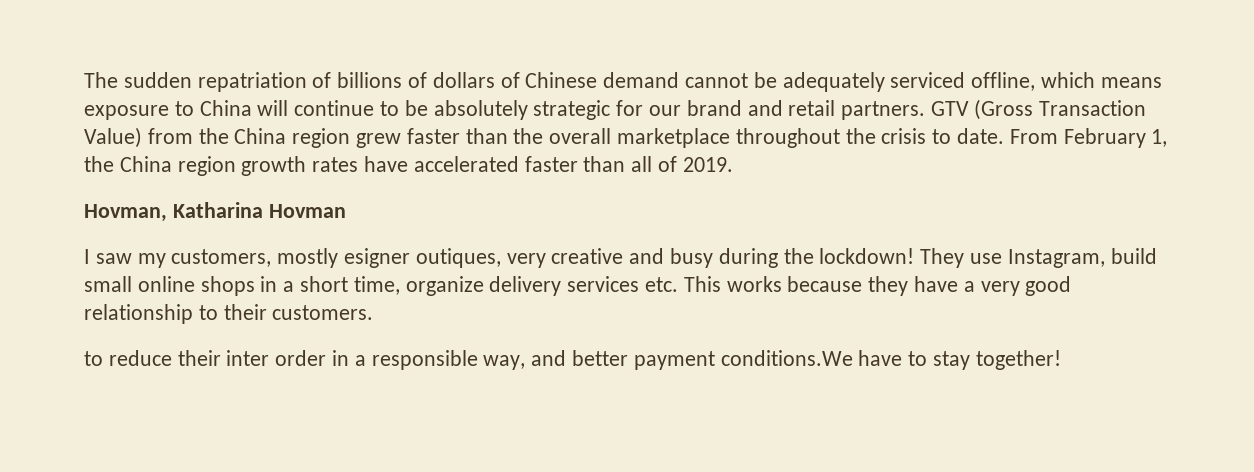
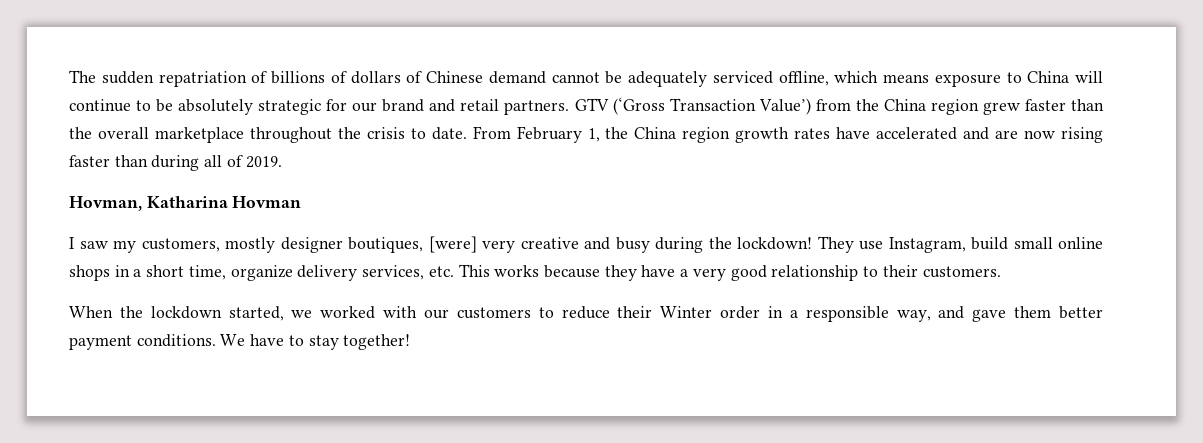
- GTV (Gross Transaction Value) from the China region grew faster than the overall marketplace throughout the crisis to date.
+ GTV (‘Gross Transaction Value’) from the China region grew faster than the overall marketplace throughout the crisis to date.
- From February 1, the China region growth rates have accelerated faster than all of 2019.
+ From February 1, the China region growth rates have accelerated and are now rising faster than during all of 2019.
- I saw my customers, mostly esigner outiques, very creative and busy during the lockdown!
+ I saw my customers, mostly designer boutiques, [were] very creative and busy during the lockdown!
- They use Instagram, build small online shops in a short time, organize delivery services etc. This works because they have a very good relationship to their customers.
+ They use Instagram, build small online shops in a short time, organize delivery services, etc. This works because they have a very good relationship to their customers.
- to reduce their inter order in a responsible way, and better payment conditions.We have to stay together!
+ When the lockdown started, we worked with our customers to reduce their Winter order in a responsible way, and gave them better payment conditions. We have to stay together!

